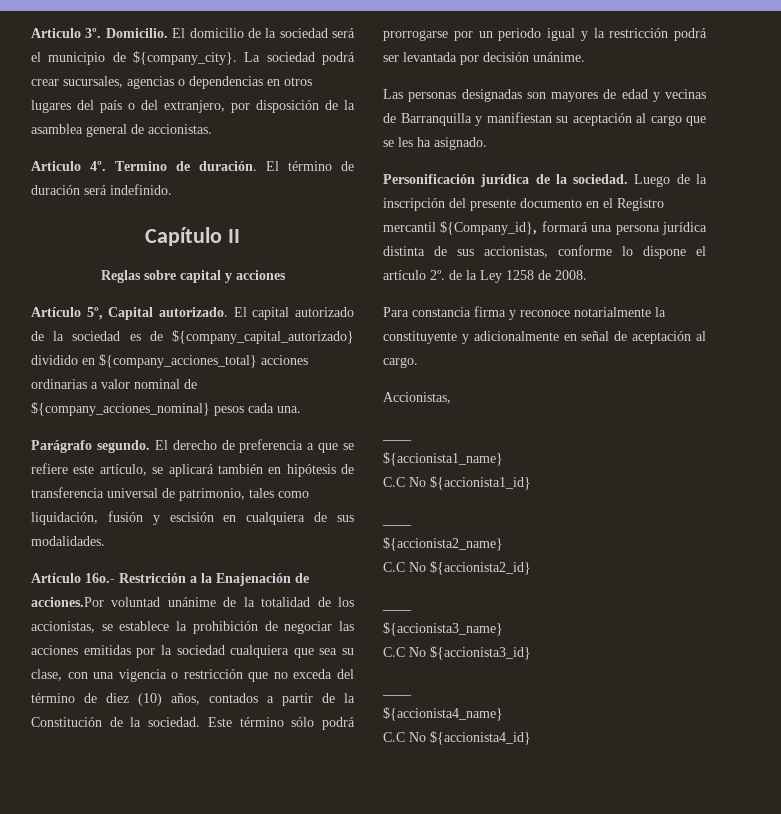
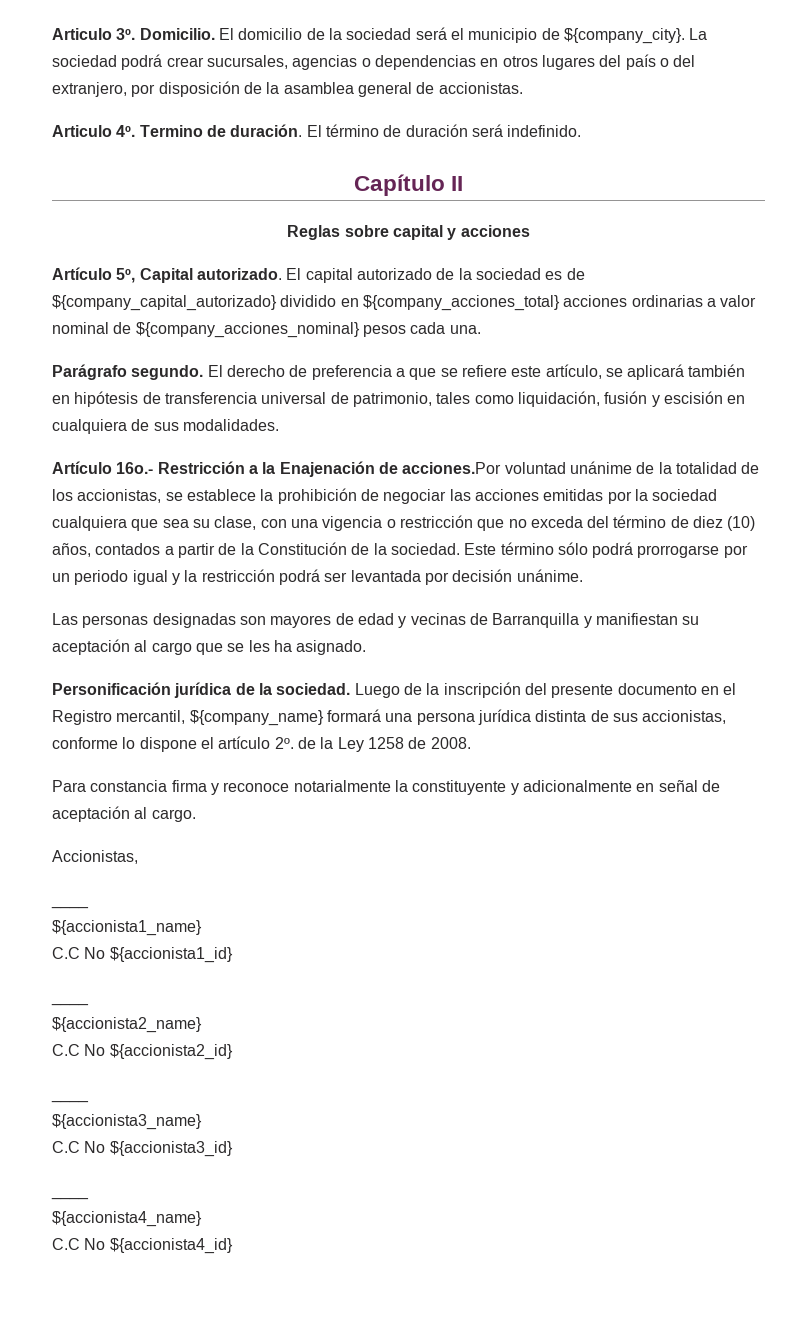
- Luego de la inscripción del presente documento en el Registro mercantil ${Company_id}, formará una persona jurídica distinta de sus accionistas, conforme lo dispone el artículo 2º. de la Ley 1258 de 2008.
+ Luego de la inscripción del presente documento en el Registro mercantil, ${company_name} formará una persona jurídica distinta de sus accionistas, conforme lo dispone el artículo 2º. de la Ley 1258 de 2008.

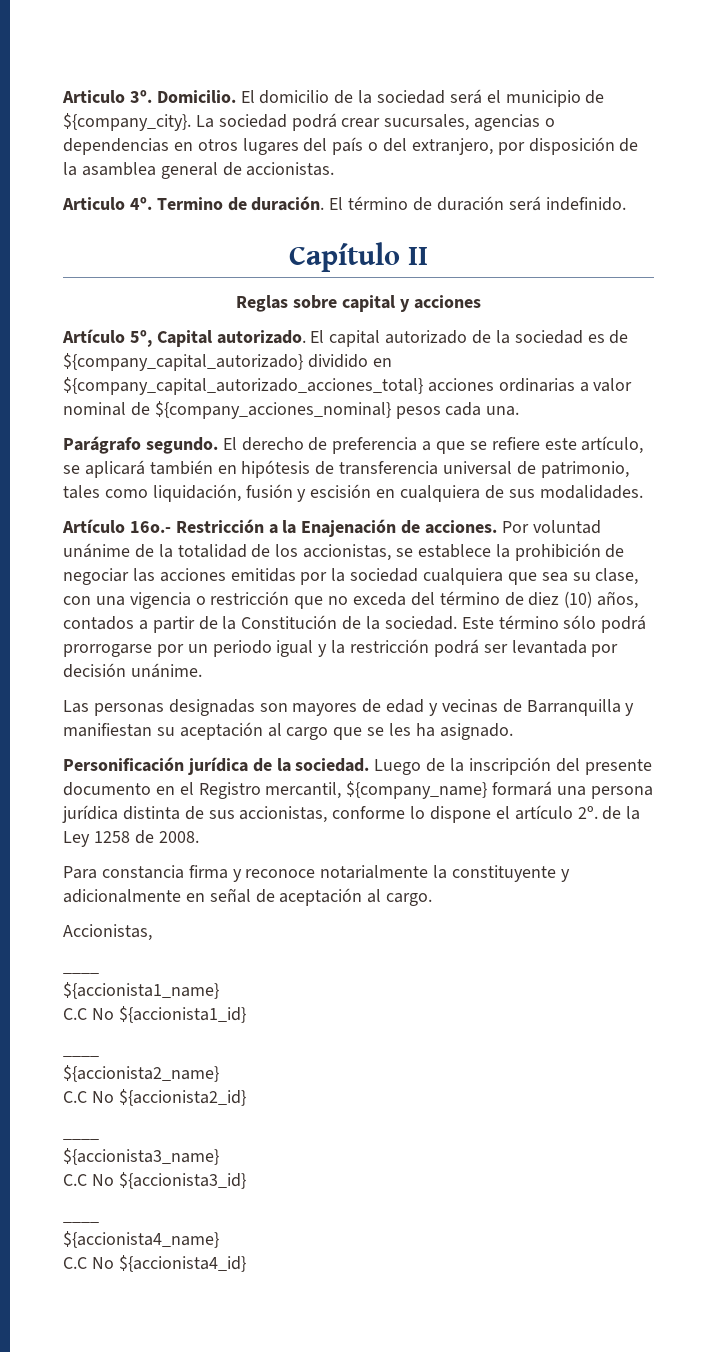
- El capital autorizado de la sociedad es de ${company_capital_autorizado} dividido en ${company_acciones_total} acciones ordinarias a valor nominal de ${company_acciones_nominal} pesos cada una.
+ El capital autorizado de la sociedad es de ${company_capital_autorizado} dividido en ${company_capital_autorizado_acciones_total} acciones ordinarias a valor nominal de ${company_acciones_nominal} pesos cada una.
- Artículo 16o.- Restricción a la Enajenación de acciones.Por voluntad unánime de la totalidad de los accionistas, se establece la prohibición de negociar las acciones emitidas por la sociedad cualquiera que sea su clase, con una vigencia o restricción que no exceda del término de diez (10) años, contados a partir de la Constitución de la sociedad.
+ Artículo 16o.- Restricción a la Enajenación de acciones. Por voluntad unánime de la totalidad de los accionistas, se establece la prohibición de negociar las acciones emitidas por la sociedad cualquiera que sea su clase, con una vigencia o restricción que no exceda del término de diez (10) años, contados a partir de la Constitución de la sociedad.

